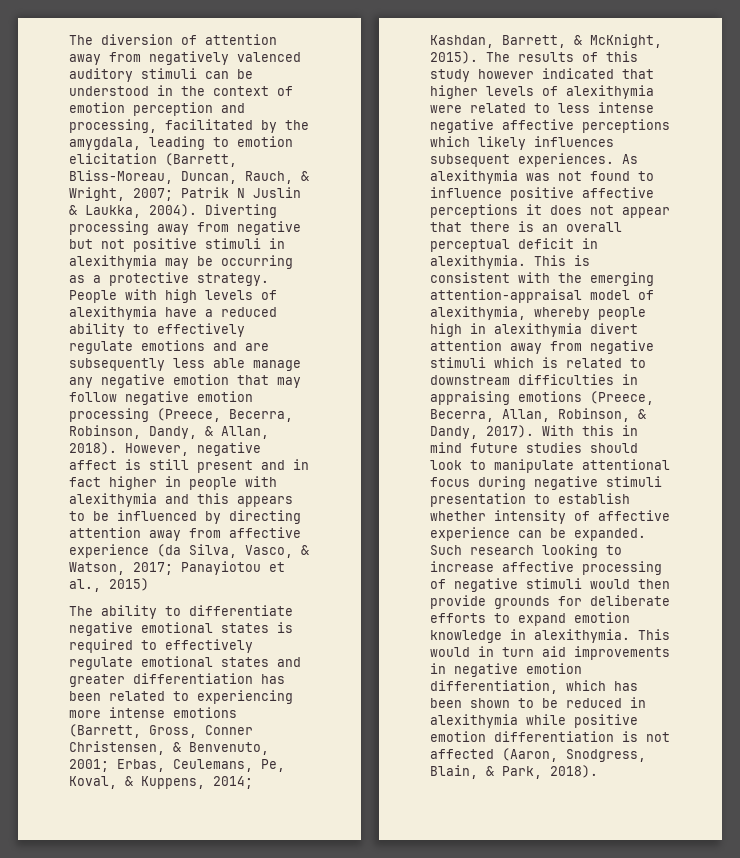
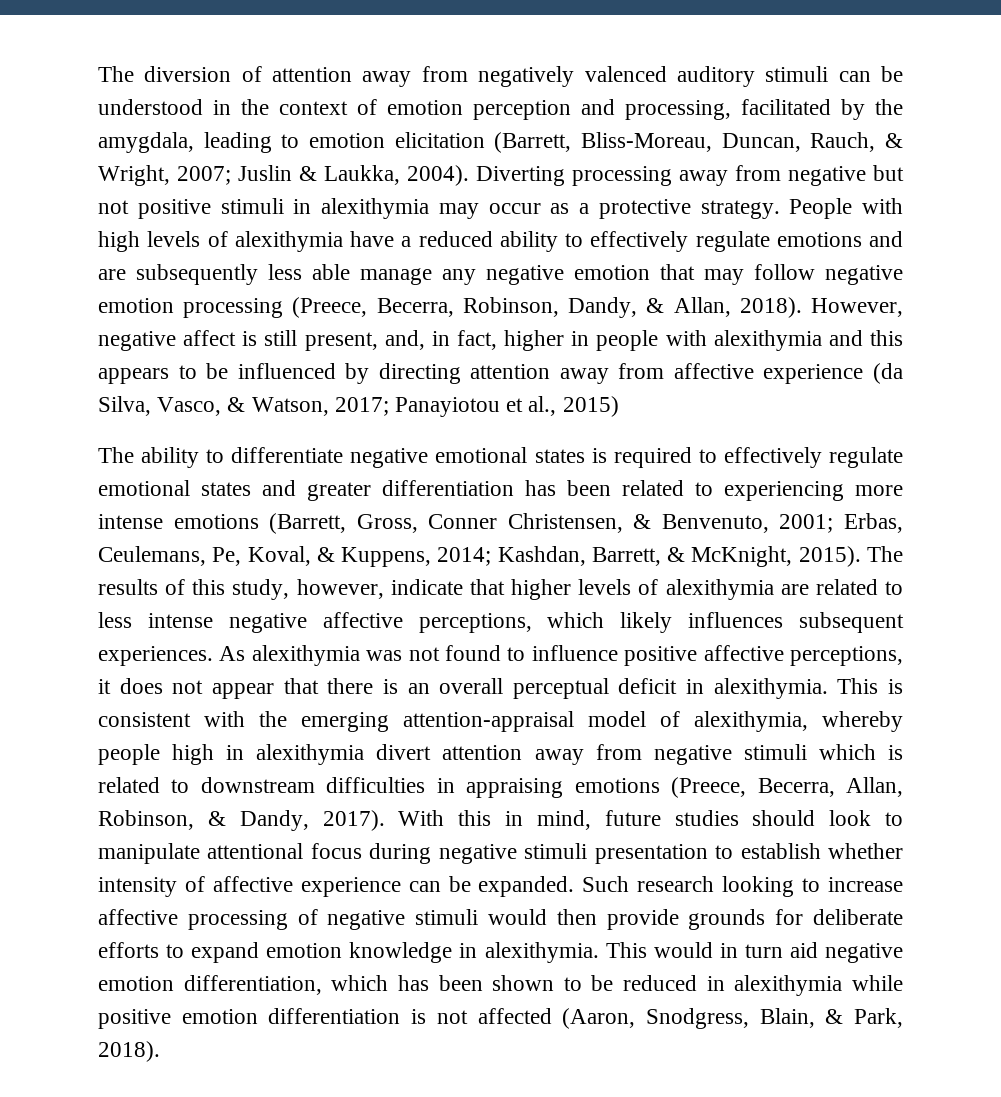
- The diversion of attention away from negatively valenced auditory stimuli can be understood in the context of emotion perception and processing, facilitated by the amygdala, leading to emotion elicitation (Barrett, Bliss-Moreau, Duncan, Rauch, & Wright, 2007; Patrik N Juslin & Laukka, 2004).
+ The diversion of attention away from negatively valenced auditory stimuli can be understood in the context of emotion perception and processing, facilitated by the amygdala, leading to emotion elicitation (Barrett, Bliss-Moreau, Duncan, Rauch, & Wright, 2007; Juslin & Laukka, 2004).
- Diverting processing away from negative but not positive stimuli in alexithymia may be occurring as a protective strategy.
+ Diverting processing away from negative but not positive stimuli in alexithymia may occur as a protective strategy.
- However, negative affect is still present and in fact higher in people with alexithymia and this appears to be influenced by directing attention away from affective experience (da Silva, Vasco, & Watson, 2017; Panayiotou et al., 2015)
+ However, negative affect is still present, and, in fact, higher in people with alexithymia and this appears to be influenced by directing attention away from affective experience (da Silva, Vasco, & Watson, 2017; Panayiotou et al., 2015)
- The results of this study however indicated that higher levels of alexithymia were related to less intense negative affective perceptions which likely influences subsequent experiences.
+ The results of this study, however, indicate that higher levels of alexithymia are related to less intense negative affective perceptions, which likely influences subsequent experiences.
- As alexithymia was not found to influence positive affective perceptions it does not appear that there is an overall perceptual deficit in alexithymia.
+ As alexithymia was not found to influence positive affective perceptions, it does not appear that there is an overall perceptual deficit in alexithymia.
- With this in mind future studies should look to manipulate attentional focus during negative stimuli presentation to establish whether intensity of affective experience can be expanded.
+ With this in mind, future studies should look to manipulate attentional focus during negative stimuli presentation to establish whether intensity of affective experience can be expanded.
- This would in turn aid improvements in negative emotion differentiation, which has been shown to be reduced in alexithymia while positive emotion differentiation is not affected (Aaron, Snodgress, Blain, & Park, 2018).
+ This would in turn aid negative emotion differentiation, which has been shown to be reduced in alexithymia while positive emotion differentiation is not affected (Aaron, Snodgress, Blain, & Park, 2018).

